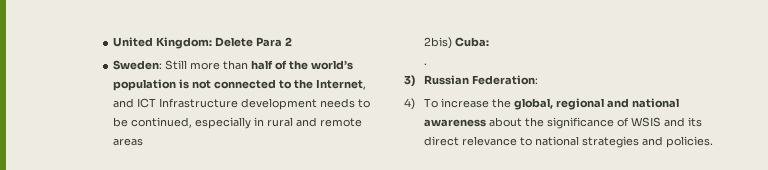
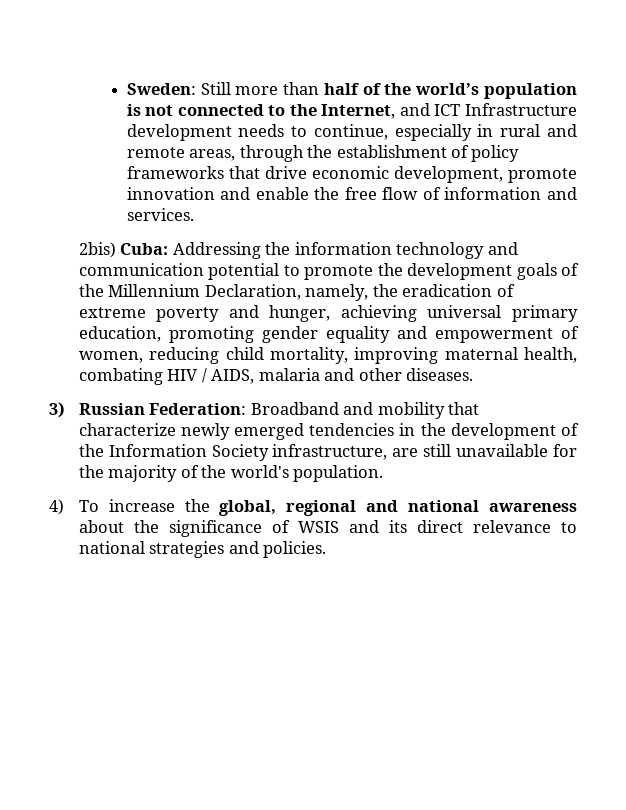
- United Kingdom: Delete Para 2
- Sweden: Still more than half of the world’s population is not connected to the Internet, and ICT Infrastructure development needs to be continued, especially in rural and remote areas
- 2bis) Cuba:
- .
- 3) Russian Federation:
+ Sweden: Still more than half of the world’s population is not connected to the Internet, and ICT Infrastructure development needs to continue, especially in rural and remote areas, through the establishment of policy frameworks that drive economic development, promote innovation and enable the free flow of information and services.
+ 2bis) Cuba: Addressing the information technology and communication potential to promote the development goals of the Millennium Declaration, namely, the eradication of extreme poverty and hunger, achieving universal primary education, promoting gender equality and empowerment of women, reducing child mortality, improving maternal health, combating HIV / AIDS, malaria and other diseases.
+ 3) Russian Federation: Broadband and mobility that characterize newly emerged tendencies in the development of the Information Society infrastructure, are still unavailable for the majority of the world's population.

